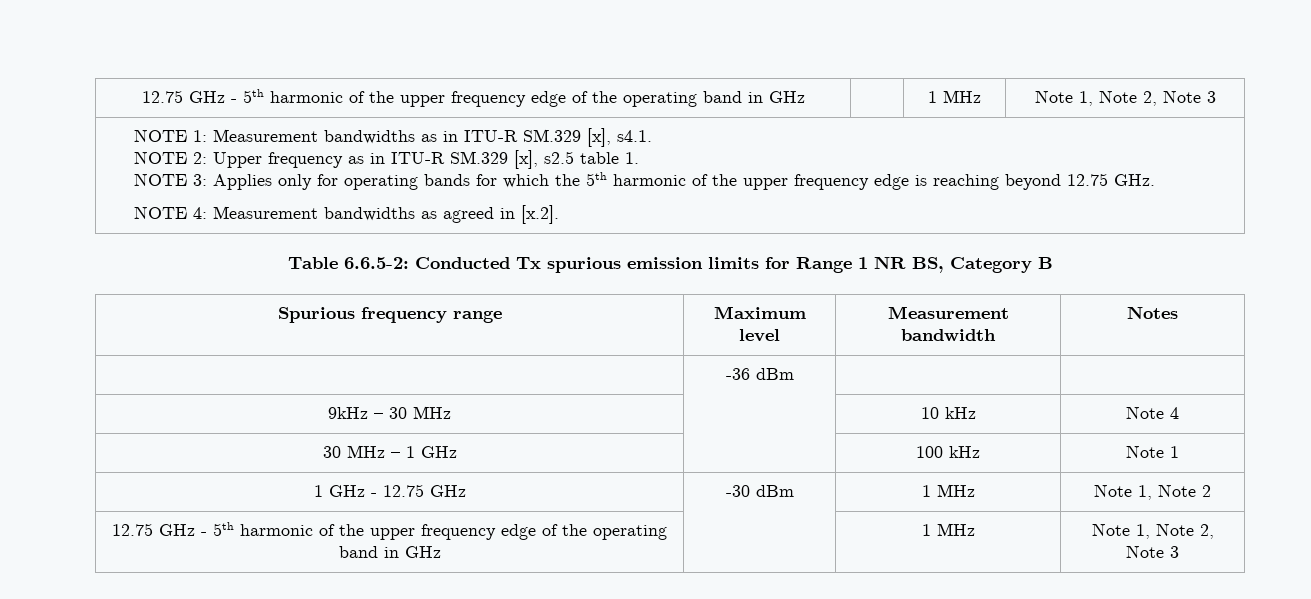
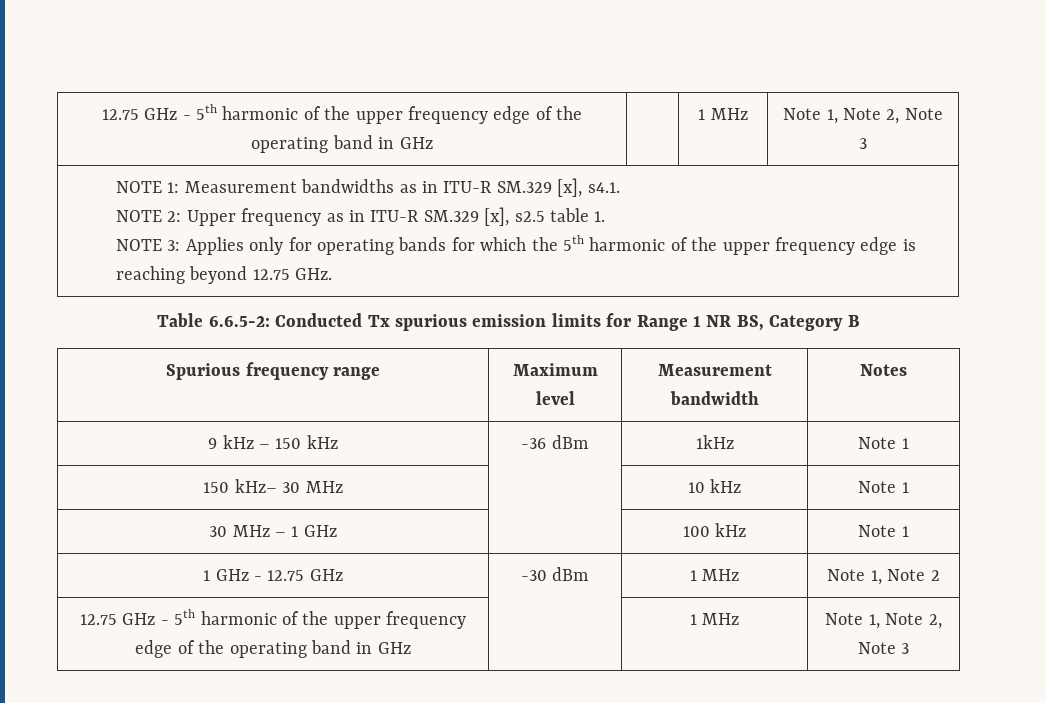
- NOTE 4: Measurement bandwidths as agreed in [x.2].
- | -36 dBm | |
- 9kHz – 30 MHz | | 10 kHz | Note 4
+ 9 kHz – 150 kHz | -36 dBm | 1kHz | Note 1
+ 150 kHz– 30 MHz | | 10 kHz | Note 1

